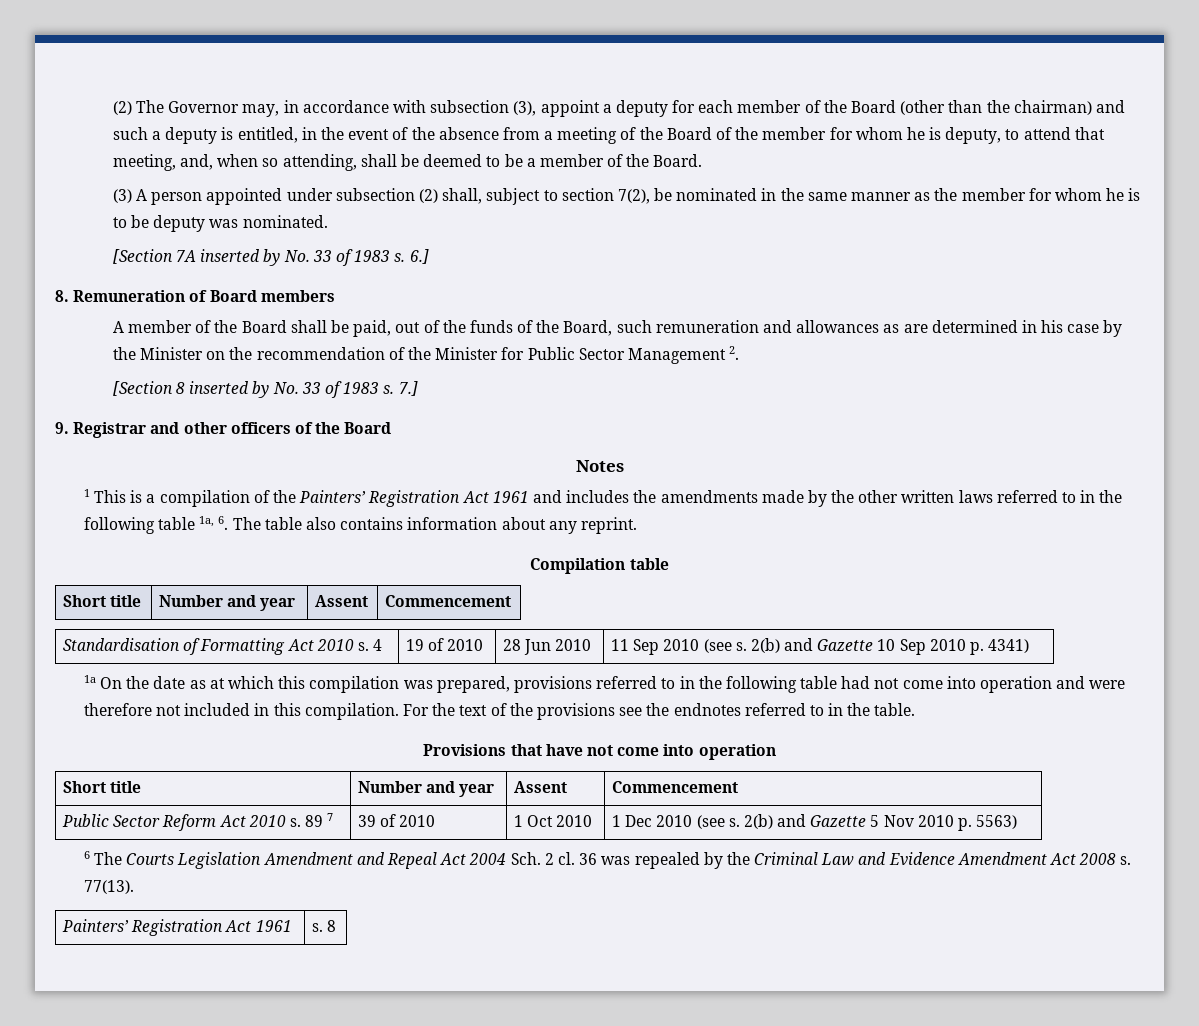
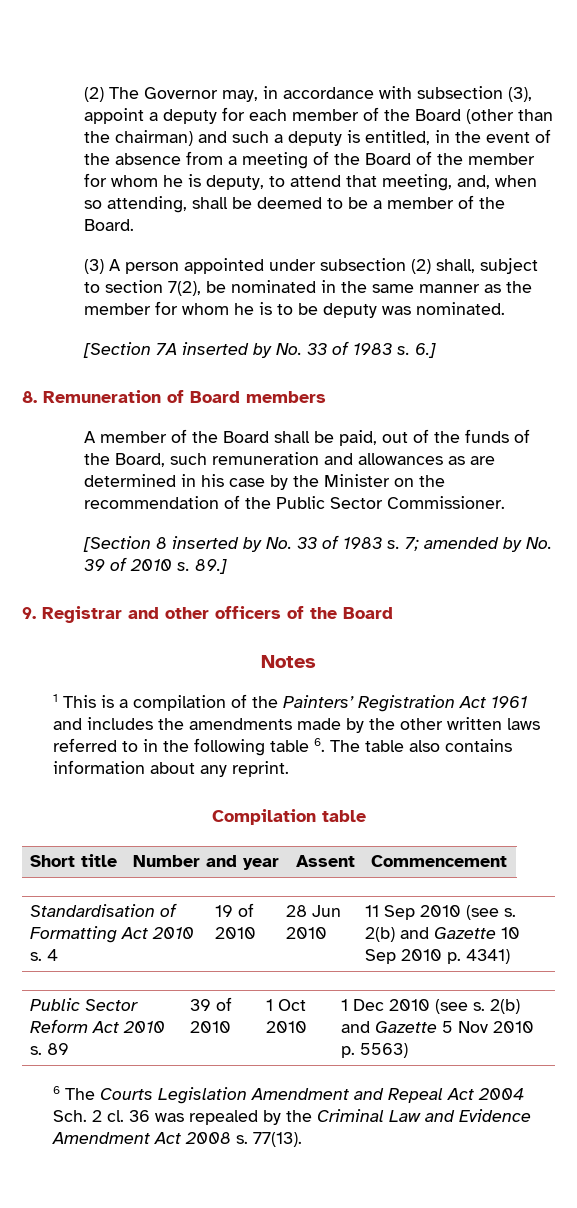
- A member of the Board shall be paid, out of the funds of the Board, such remuneration and allowances as are determined in his case by the Minister on the recommendation of the Minister for Public Sector Management 2.
+ A member of the Board shall be paid, out of the funds of the Board, such remuneration and allowances as are determined in his case by the Minister on the recommendation of the Public Sector Commissioner.
- 7.]
+ 7; amended by No. 39 of 2010 s. 89.]
- 1 This is a compilation of the Painters’ Registration Act 1961 and includes the amendments made by the other written laws referred to in the following table 1a, 6. The table also contains information about any reprint.
+ 1 This is a compilation of the Painters’ Registration Act 1961 and includes the amendments made by the other written laws referred to in the following table 6. The table also contains information about any reprint.
- 1a On the date as at which this compilation was prepared, provisions referred to in the following table had not come into operation and were therefore not included in this compilation. For the text of the provisions see the endnotes referred to in the table.
- Provisions that have not come into operation
- Short title | Number and year | Assent | Commencement
- Public Sector Reform Act 2010 s. 89 7 | 39 of 2010 | 1 Oct 2010 | 1 Dec 2010 (see s. 2(b) and Gazette 5 Nov 2010 p. 5563)
+ Public Sector Reform Act 2010 s. 89 | 39 of 2010 | 1 Oct 2010 | 1 Dec 2010 (see s. 2(b) and Gazette 5 Nov 2010 p. 5563)
- Painters’ Registration Act 1961 | s. 8

